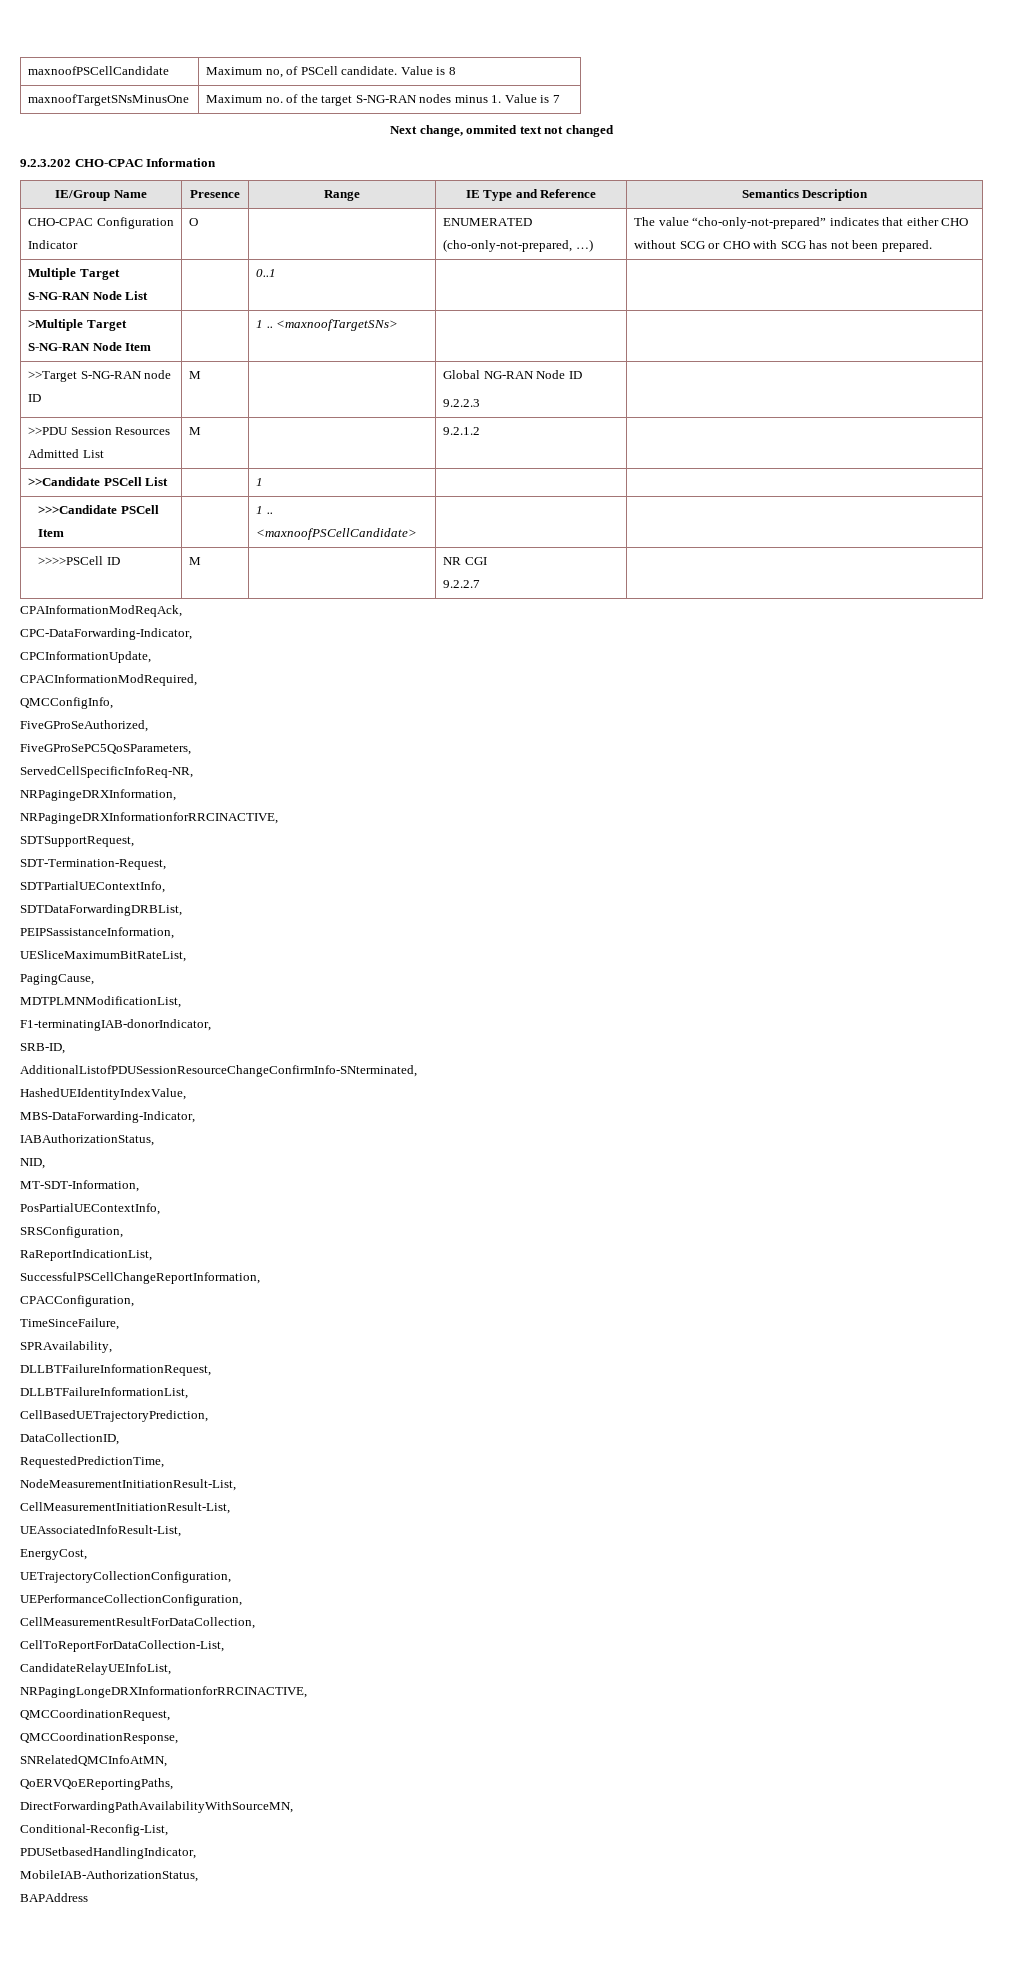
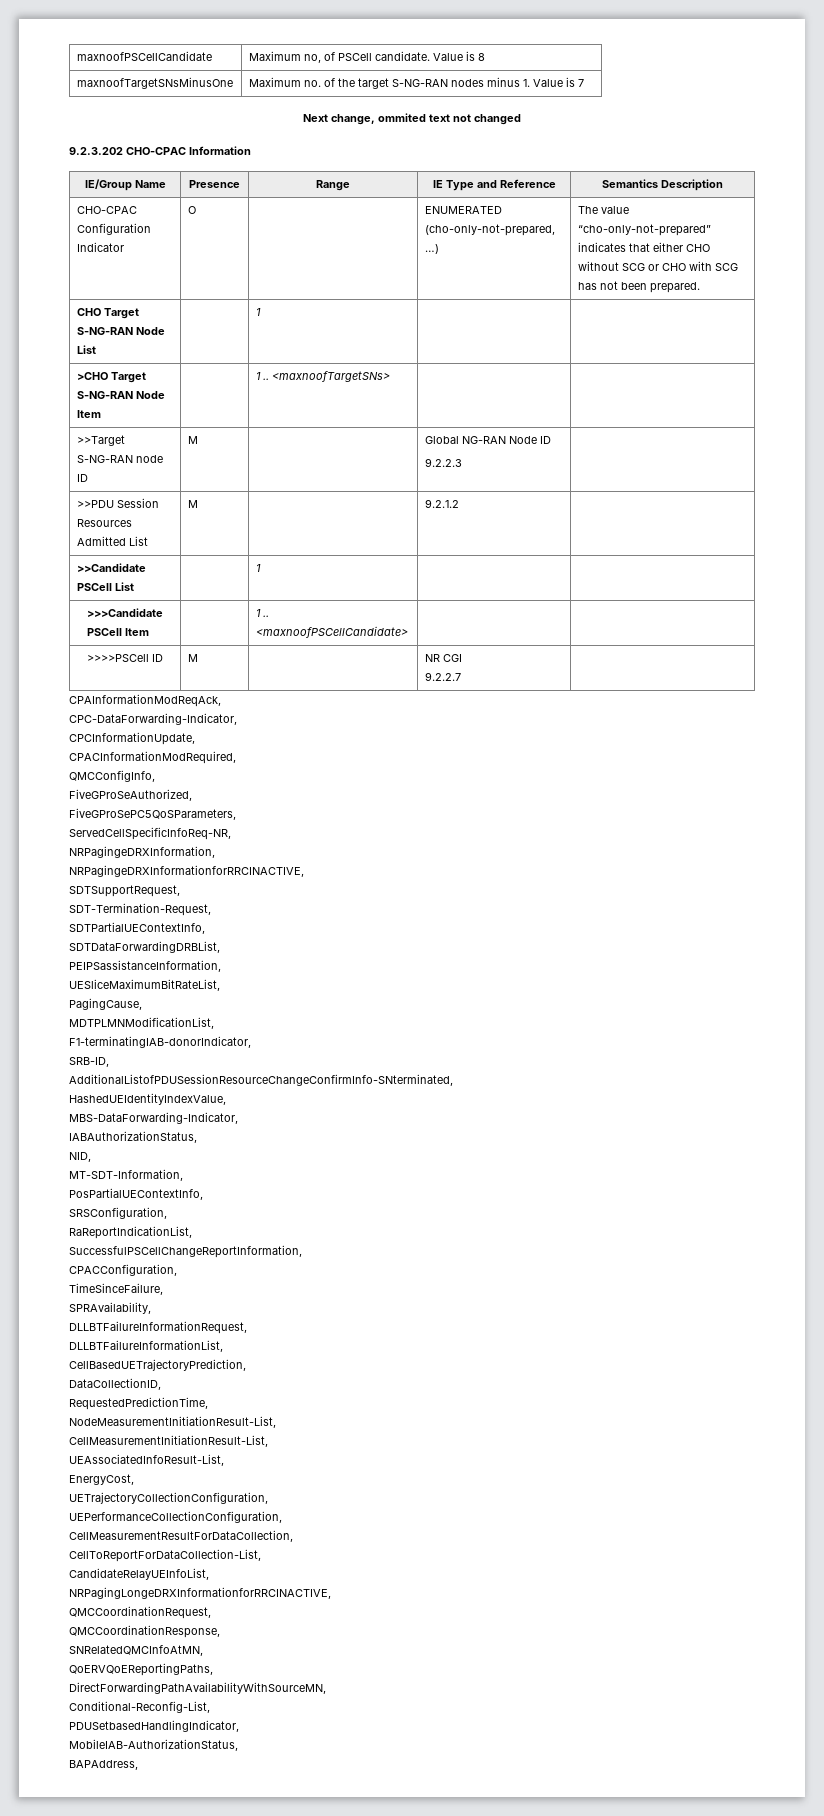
- Multiple Target S-NG-RAN Node List | | 0..1 | |
- >Multiple Target S-NG-RAN Node Item | | 1 .. <maxnoofTargetSNs> | |
+ CHO Target S-NG-RAN Node List | | 1 | |
+ >CHO Target S-NG-RAN Node Item | | 1 .. <maxnoofTargetSNs> | |
- BAPAddress
+ BAPAddress,

